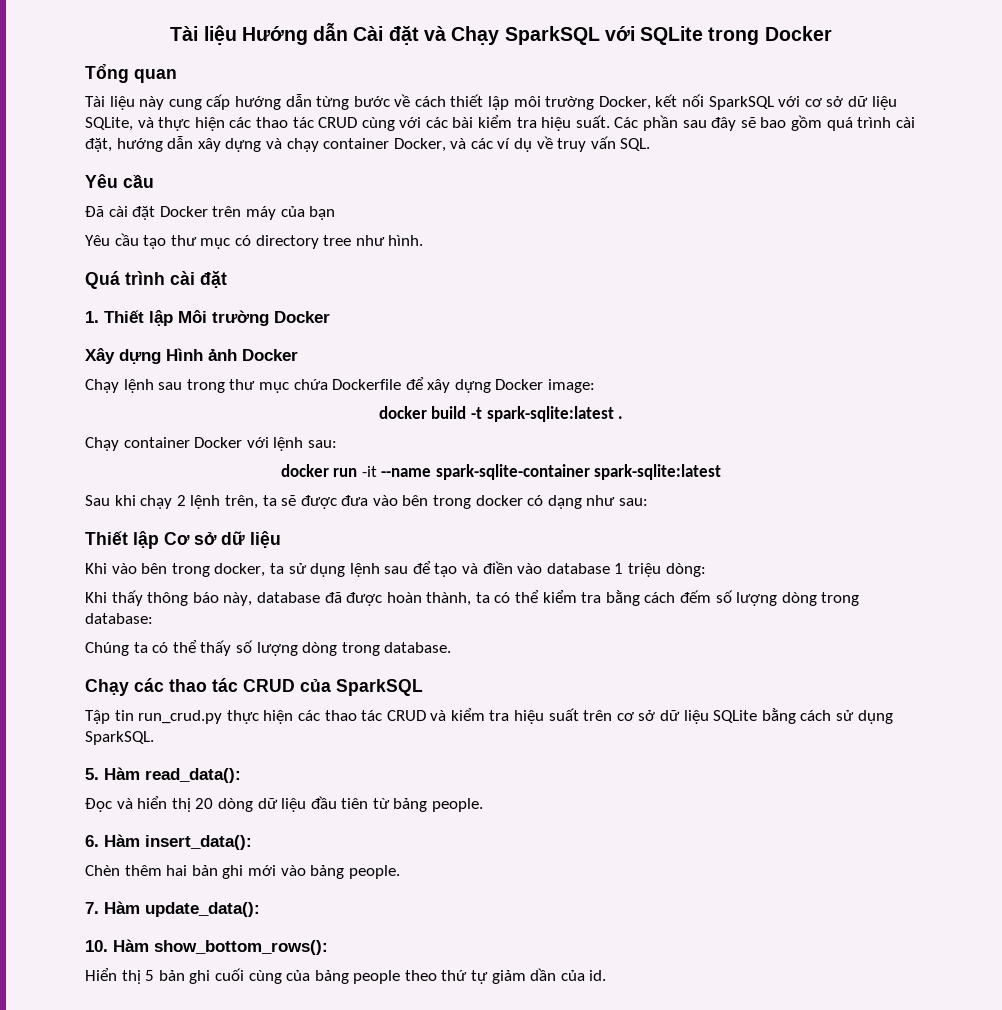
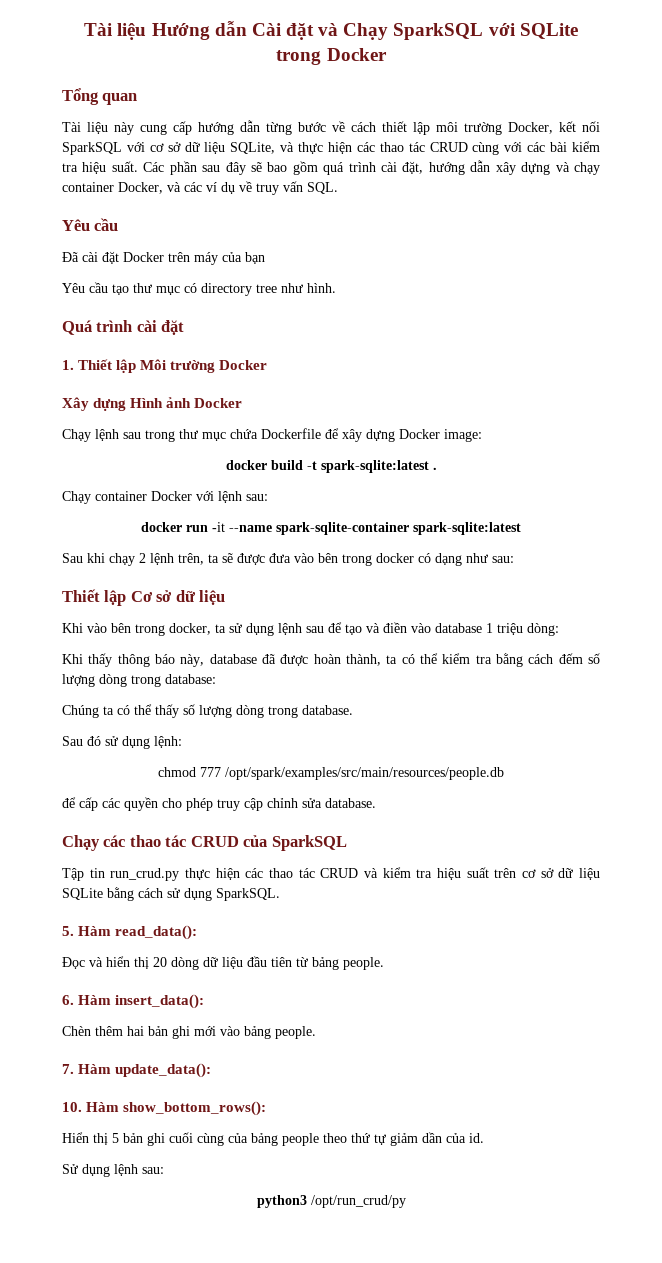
+ Sau đó sử dụng lệnh:
+ chmod 777 /opt/spark/examples/src/main/resources/people.db
+ để cấp các quyền cho phép truy cập chỉnh sửa database.
+ Sử dụng lệnh sau:
+ python3 /opt/run_crud/py

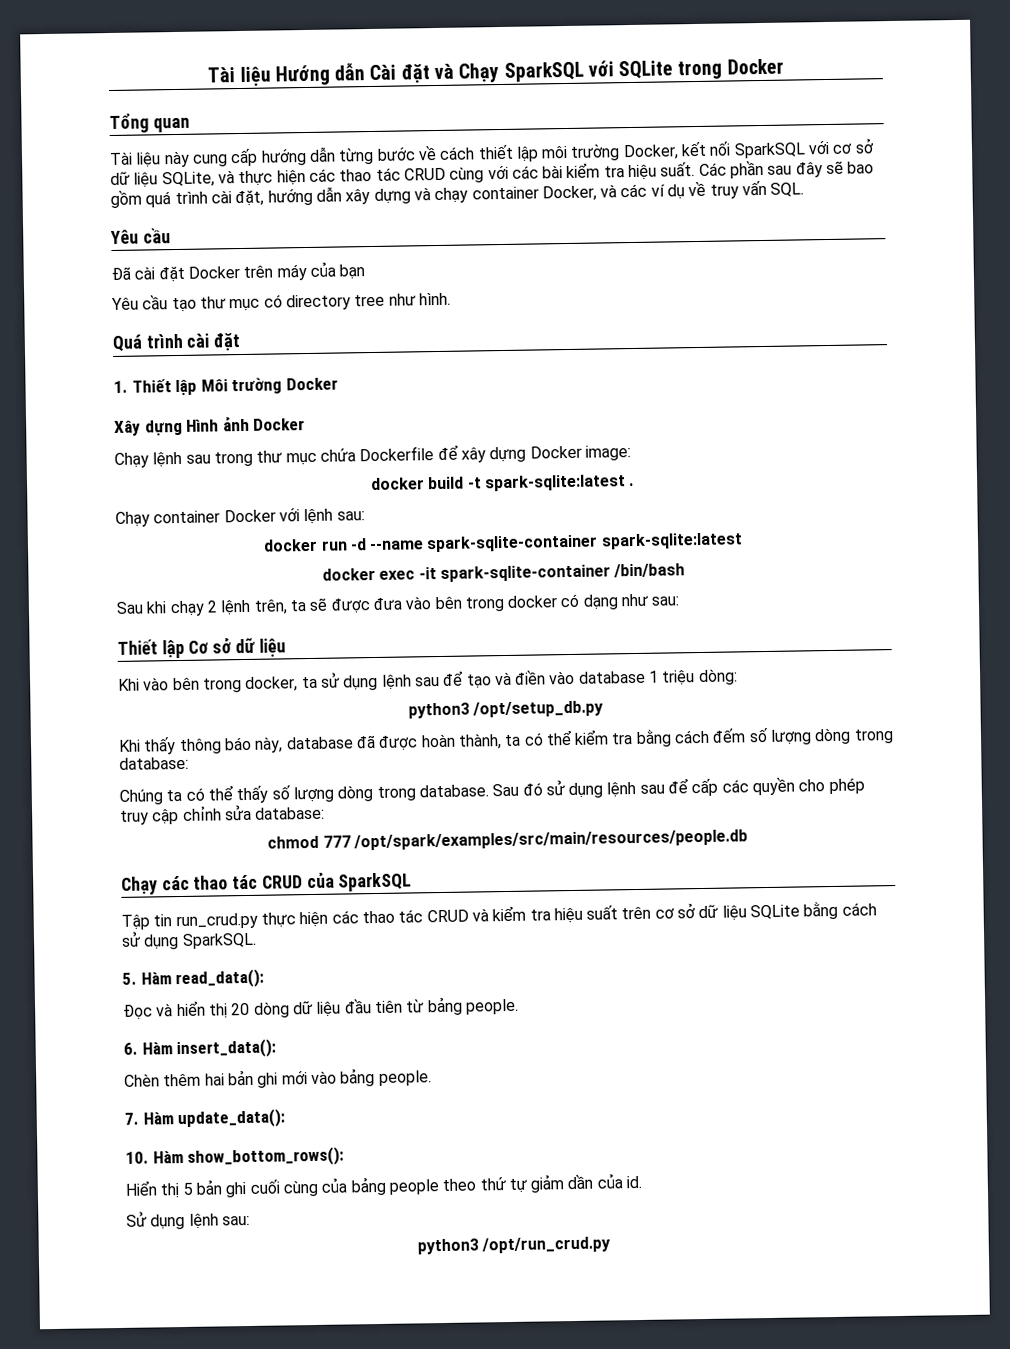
- docker run -it --name spark-sqlite-container spark-sqlite:latest
+ docker run -d --name spark-sqlite-container spark-sqlite:latest
+ docker exec -it spark-sqlite-container /bin/bash
+ python3 /opt/setup_db.py
- Chúng ta có thể thấy số lượng dòng trong database.
- Sau đó sử dụng lệnh:
+ Chúng ta có thể thấy số lượng dòng trong database. Sau đó sử dụng lệnh sau để cấp các quyền cho phép truy cập chỉnh sửa database:
  chmod 777 /opt/spark/examples/src/main/resources/people.db
- để cấp các quyền cho phép truy cập chỉnh sửa database.
- python3 /opt/run_crud/py
+ python3 /opt/run_crud.py

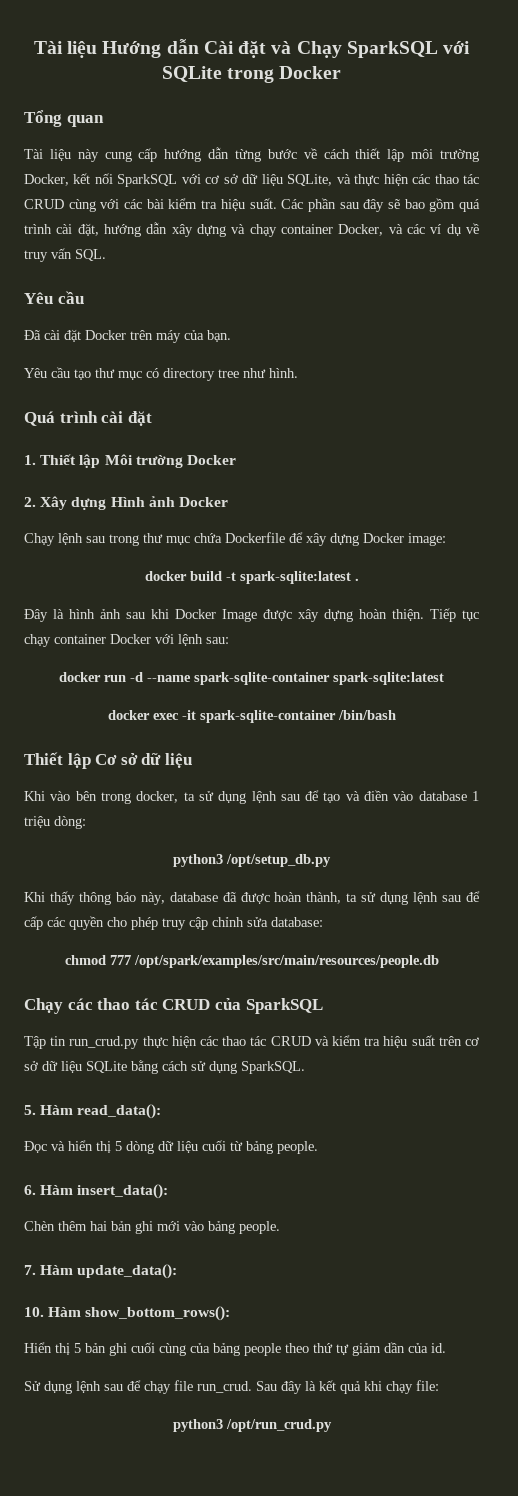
- Đã cài đặt Docker trên máy của bạn
+ Đã cài đặt Docker trên máy của bạn.
- Xây dựng Hình ảnh Docker
+ 2. Xây dựng Hình ảnh Docker
- Chạy container Docker với lệnh sau:
+ Đây là hình ảnh sau khi Docker Image được xây dựng hoàn thiện. Tiếp tục chạy container Docker với lệnh sau:
- Sau khi chạy 2 lệnh trên, ta sẽ được đưa vào bên trong docker có dạng như sau:
- Khi thấy thông báo này, database đã được hoàn thành, ta có thể kiểm tra bằng cách đếm số lượng dòng trong database:
- Chúng ta có thể thấy số lượng dòng trong database. Sau đó sử dụng lệnh sau để cấp các quyền cho phép truy cập chỉnh sửa database:
+ Khi thấy thông báo này, database đã được hoàn thành, ta sử dụng lệnh sau để cấp các quyền cho phép truy cập chỉnh sửa database:
- Đọc và hiển thị 20 dòng dữ liệu đầu tiên từ bảng people.
+ Đọc và hiển thị 5 dòng dữ liệu cuối từ bảng people.
- Sử dụng lệnh sau:
+ Sử dụng lệnh sau để chạy file run_crud. Sau đây là kết quả khi chạy file:

